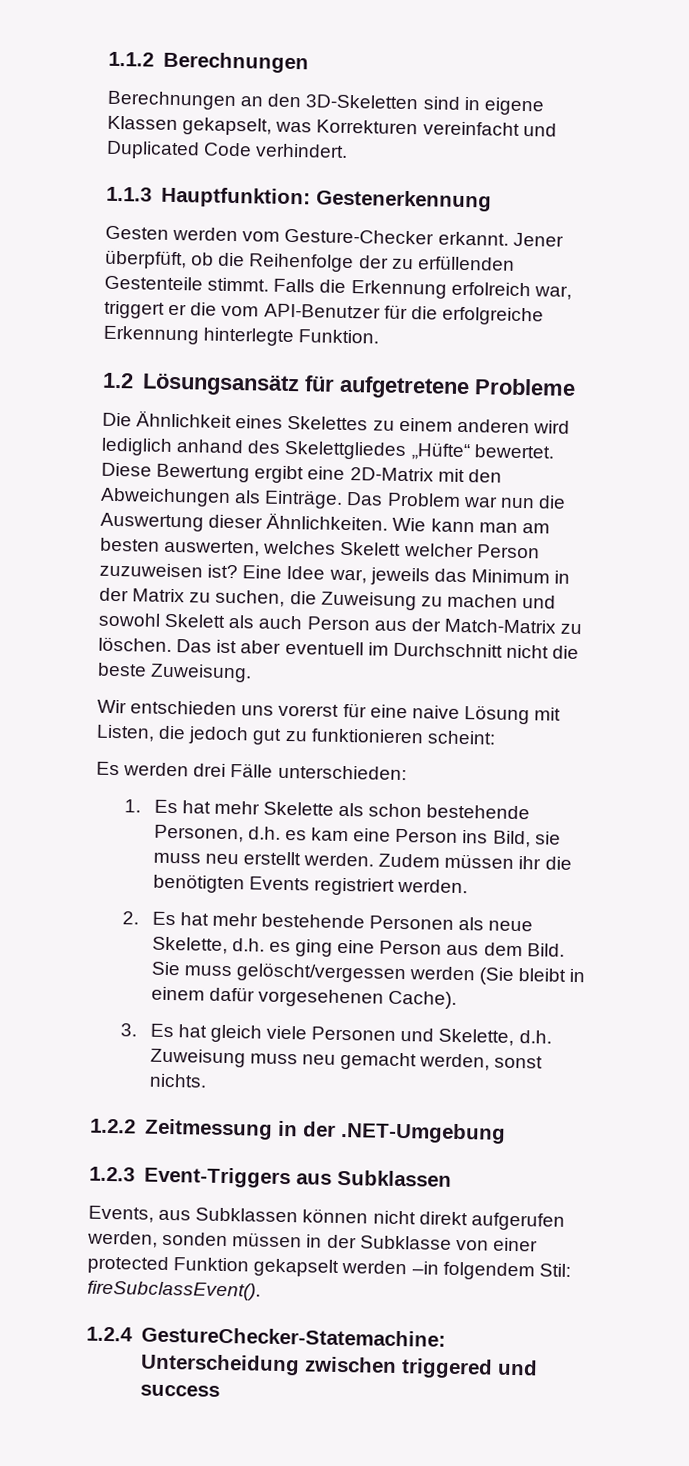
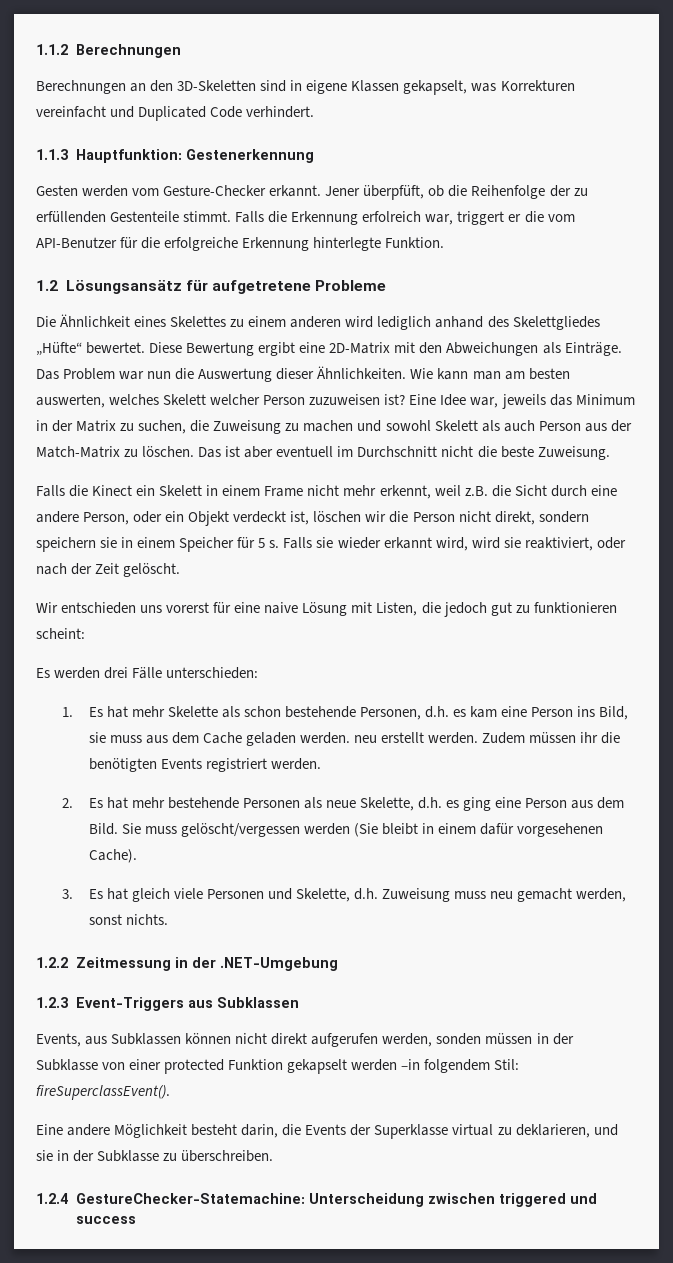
+ Falls die Kinect ein Skelett in einem Frame nicht mehr erkennt, weil z.B. die Sicht durch eine andere Person, oder ein Objekt verdeckt ist, löschen wir die Person nicht direkt, sondern speichern sie in einem Speicher für 5 s. Falls sie wieder erkannt wird, wird sie reaktiviert, oder nach der Zeit gelöscht.
- 1. Es hat mehr Skelette als schon bestehende Personen, d.h. es kam eine Person ins Bild, sie muss neu erstellt werden.
+ 1. Es hat mehr Skelette als schon bestehende Personen, d.h. es kam eine Person ins Bild, sie muss aus dem Cache geladen werden. neu erstellt werden.
- Events, aus Subklassen können nicht direkt aufgerufen werden, sonden müssen in der Subklasse von einer protected Funktion gekapselt werden –in folgendem Stil: fireSubclassEvent().
+ Events, aus Subklassen können nicht direkt aufgerufen werden, sonden müssen in der Subklasse von einer protected Funktion gekapselt werden –in folgendem Stil: fireSuperclassEvent().
+ Eine andere Möglichkeit besteht darin, die Events der Superklasse virtual zu deklarieren, und sie in der Subklasse zu überschreiben.

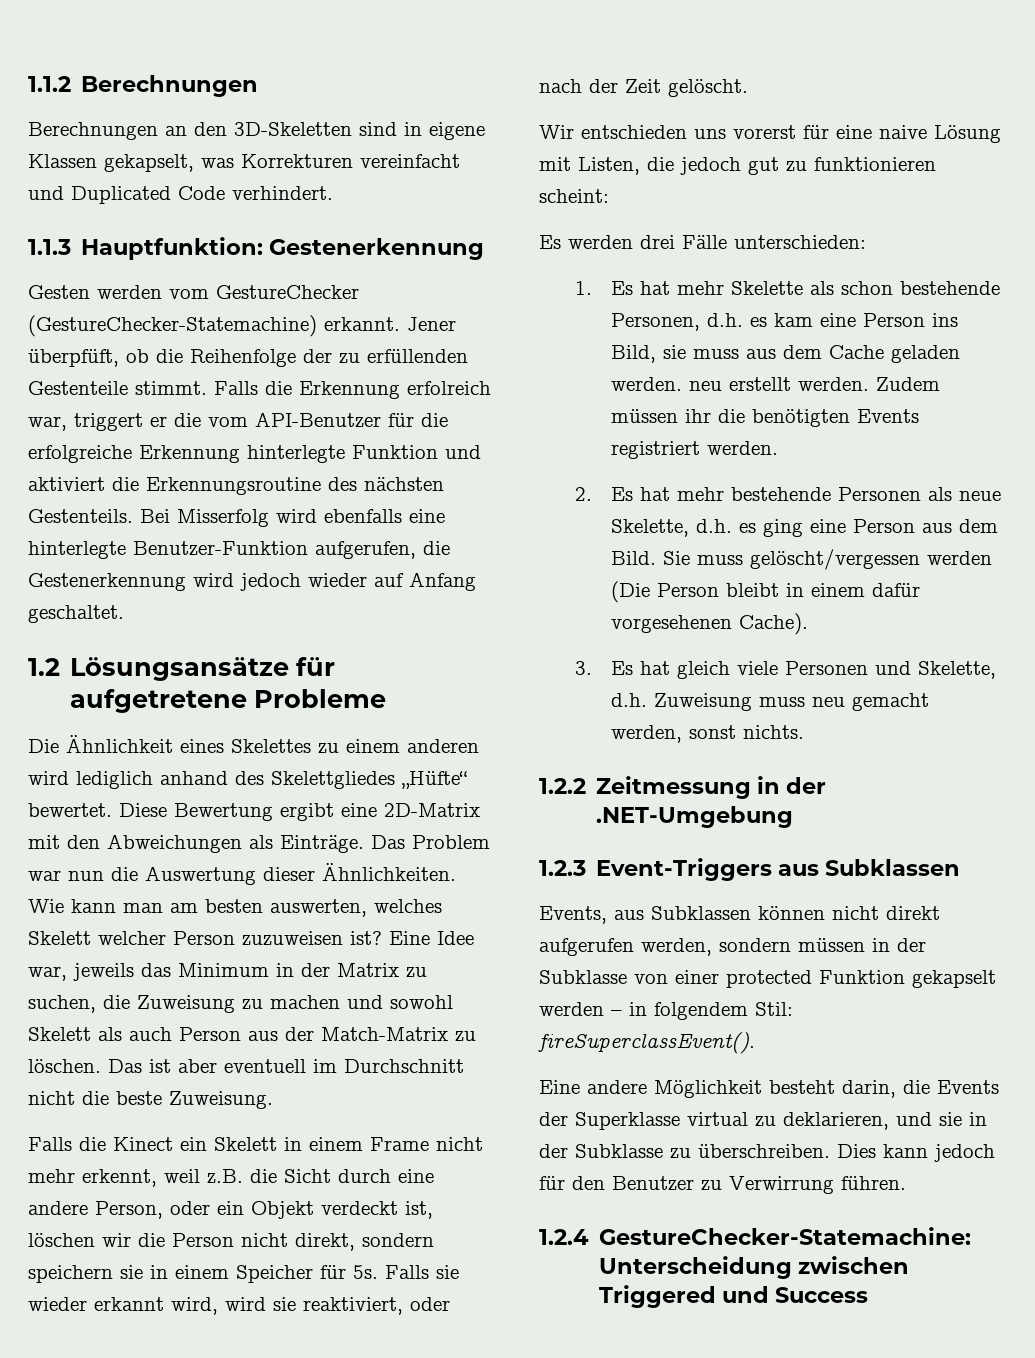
- Gesten werden vom Gesture-Checker erkannt.
+ Gesten werden vom GestureChecker (GestureChecker-Statemachine) erkannt.
- Falls die Erkennung erfolreich war, triggert er die vom API-Benutzer für die erfolgreiche Erkennung hinterlegte Funktion.
+ Falls die Erkennung erfolreich war, triggert er die vom API-Benutzer für die erfolgreiche Erkennung hinterlegte Funktion und aktiviert die Erkennungsroutine des nächsten Gestenteils. Bei Misserfolg wird ebenfalls eine hinterlegte Benutzer-Funktion aufgerufen, die Gestenerkennung wird jedoch wieder auf Anfang geschaltet.
- 1.2 Lösungsansätz für aufgetretene Probleme
+ 1.2 Lösungsansätze für aufgetretene Probleme
- Falls die Kinect ein Skelett in einem Frame nicht mehr erkennt, weil z.B. die Sicht durch eine andere Person, oder ein Objekt verdeckt ist, löschen wir die Person nicht direkt, sondern speichern sie in einem Speicher für 5 s.
+ Falls die Kinect ein Skelett in einem Frame nicht mehr erkennt, weil z.B. die Sicht durch eine andere Person, oder ein Objekt verdeckt ist, löschen wir die Person nicht direkt, sondern speichern sie in einem Speicher für 5s.
- Sie muss gelöscht/vergessen werden (Sie bleibt in einem dafür vorgesehenen Cache).
+ Sie muss gelöscht/vergessen werden (Die Person bleibt in einem dafür vorgesehenen Cache).
- Events, aus Subklassen können nicht direkt aufgerufen werden, sonden müssen in der Subklasse von einer protected Funktion gekapselt werden –in folgendem Stil: fireSuperclassEvent().
+ Events, aus Subklassen können nicht direkt aufgerufen werden, sondern müssen in der Subklasse von einer protected Funktion gekapselt werden – in folgendem Stil: fireSuperclassEvent().
+ Dies kann jedoch für den Benutzer zu Verwirrung führen.
- 1.2.4 GestureChecker-Statemachine: Unterscheidung zwischen triggered und success
+ 1.2.4 GestureChecker-Statemachine: Unterscheidung zwischen Triggered und Success

